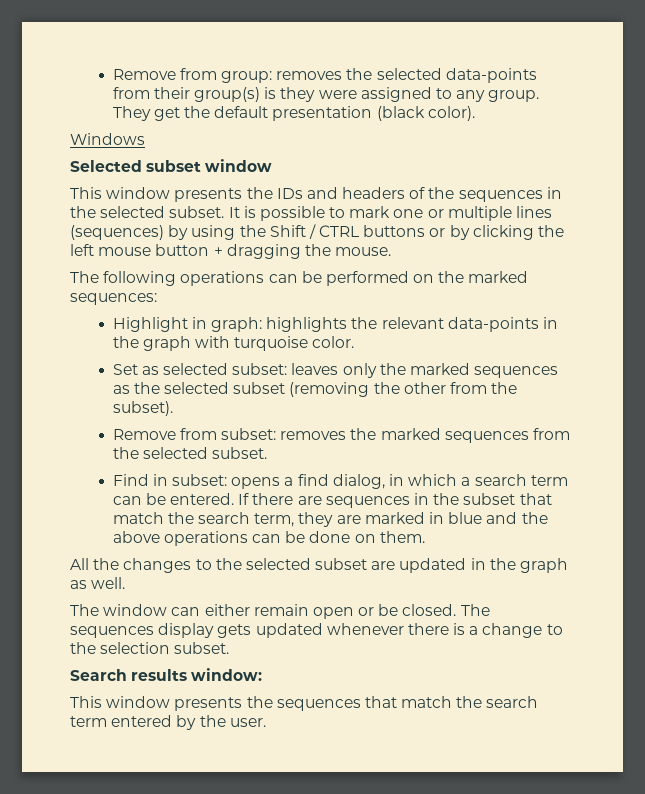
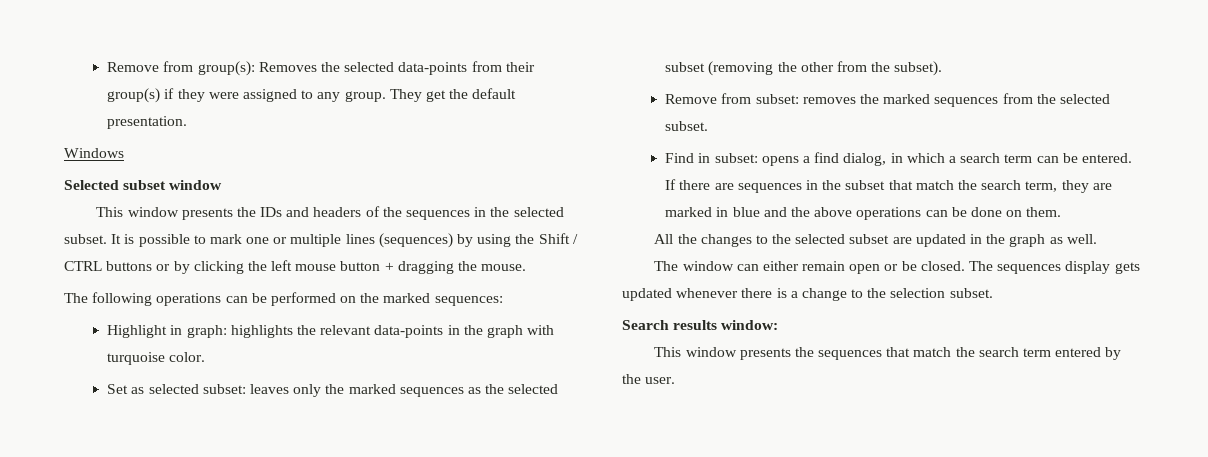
- Remove from group: removes the selected data-points from their group(s) is they were assigned to any group.
+ Remove from group(s): Removes the selected data-points from their group(s) if they were assigned to any group.
- They get the default presentation (black color).
+ They get the default presentation.

